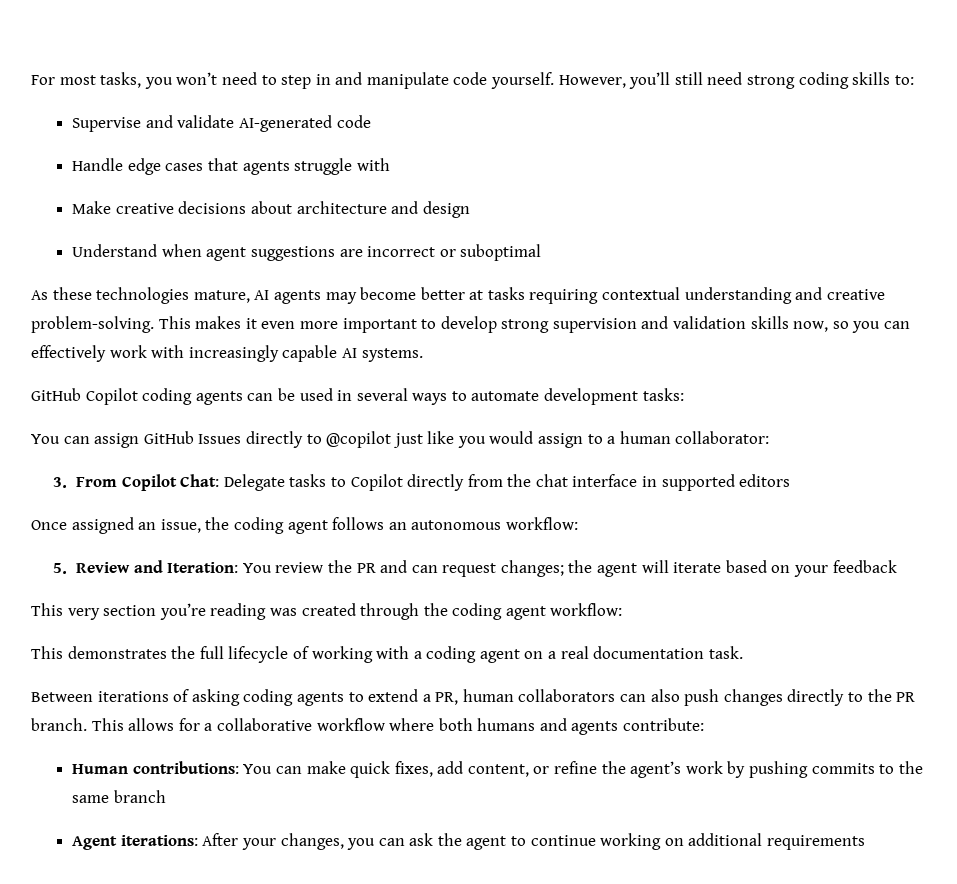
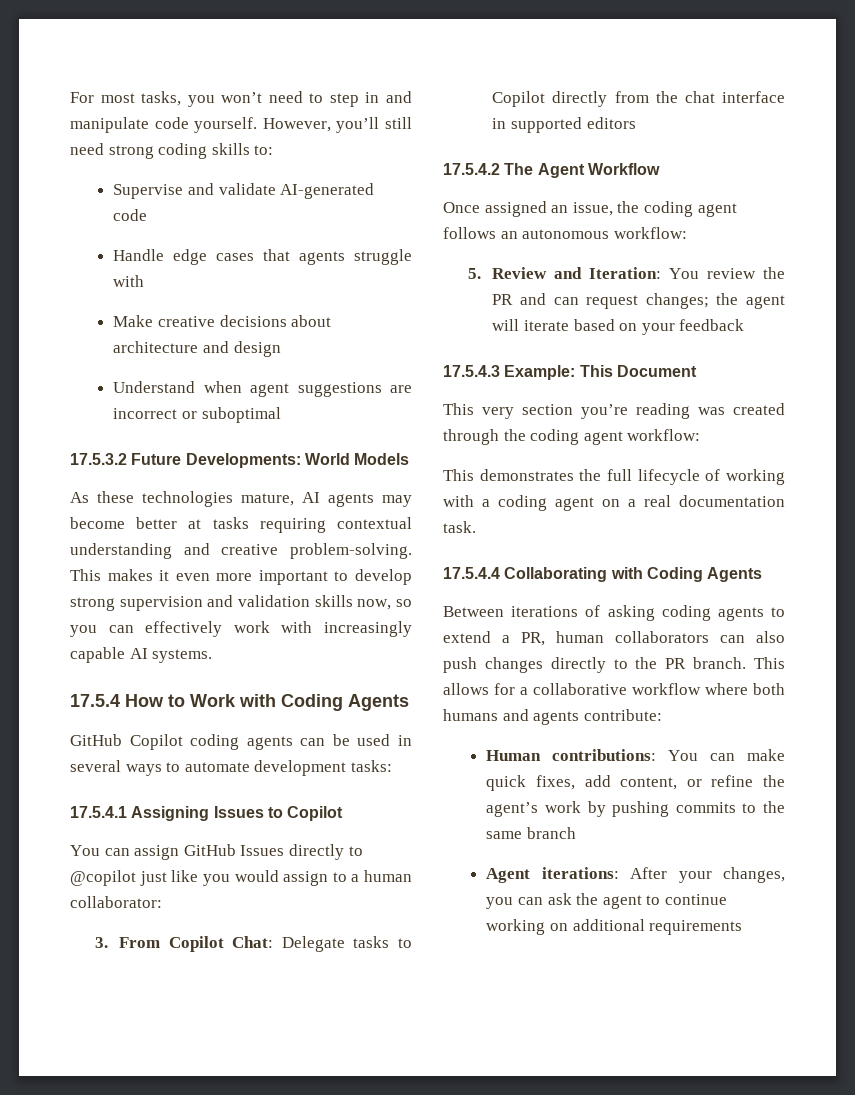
+ 17.5.3.2 Future Developments: World Models
+ 17.5.4 How to Work with Coding Agents
+ 17.5.4.1 Assigning Issues to Copilot
+ 17.5.4.2 The Agent Workflow
+ 17.5.4.3 Example: This Document
+ 17.5.4.4 Collaborating with Coding Agents

